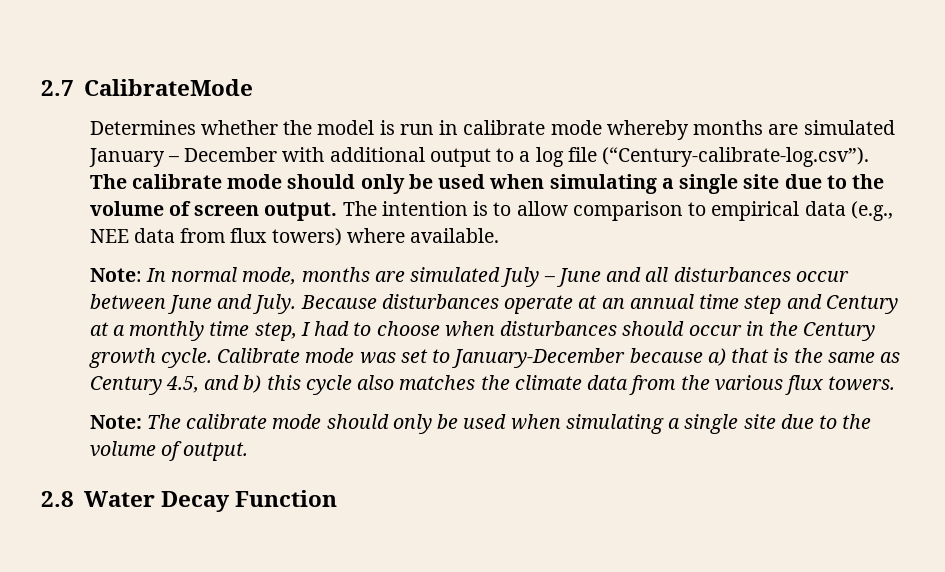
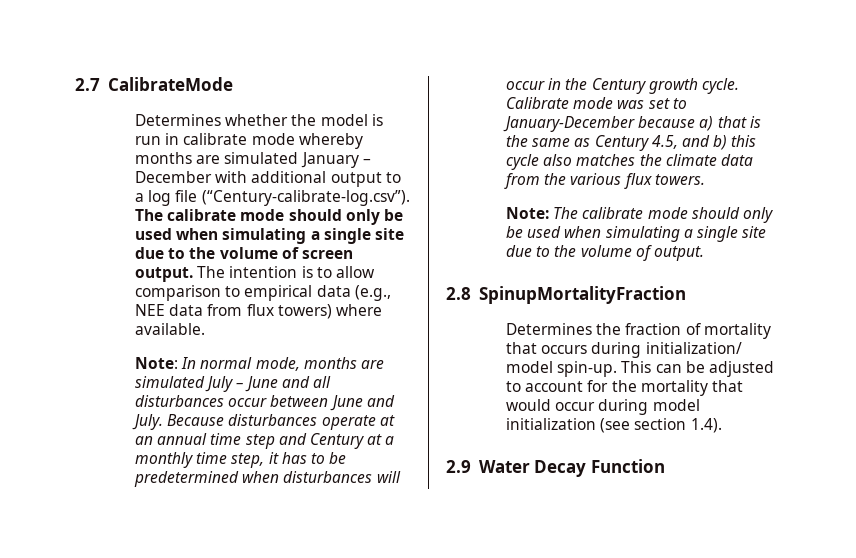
- Because disturbances operate at an annual time step and Century at a monthly time step, I had to choose when disturbances should occur in the Century growth cycle.
+ Because disturbances operate at an annual time step and Century at a monthly time step, it has to be predetermined when disturbances will occur in the Century growth cycle.
- 2.8 Water Decay Function
+ 2.8 SpinupMortalityFraction
+ Determines the fraction of mortality that occurs during initialization/ model spin-up. This can be adjusted to account for the mortality that would occur during model initialization (see section 1.4).
+ 2.9 Water Decay Function

